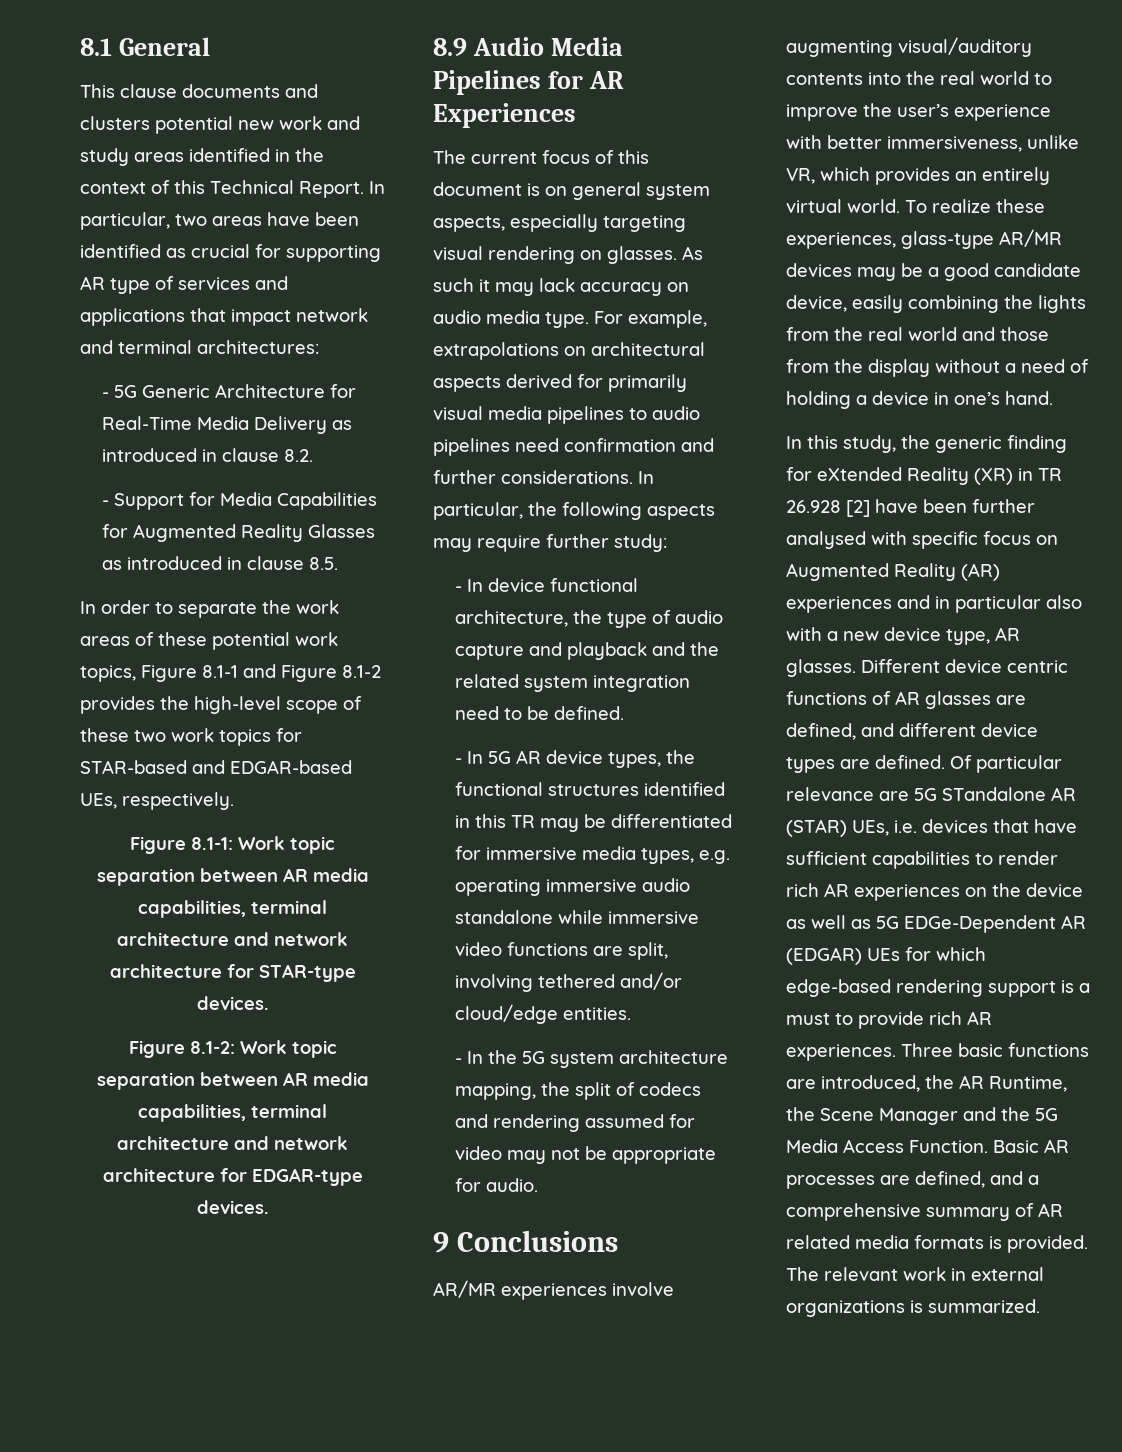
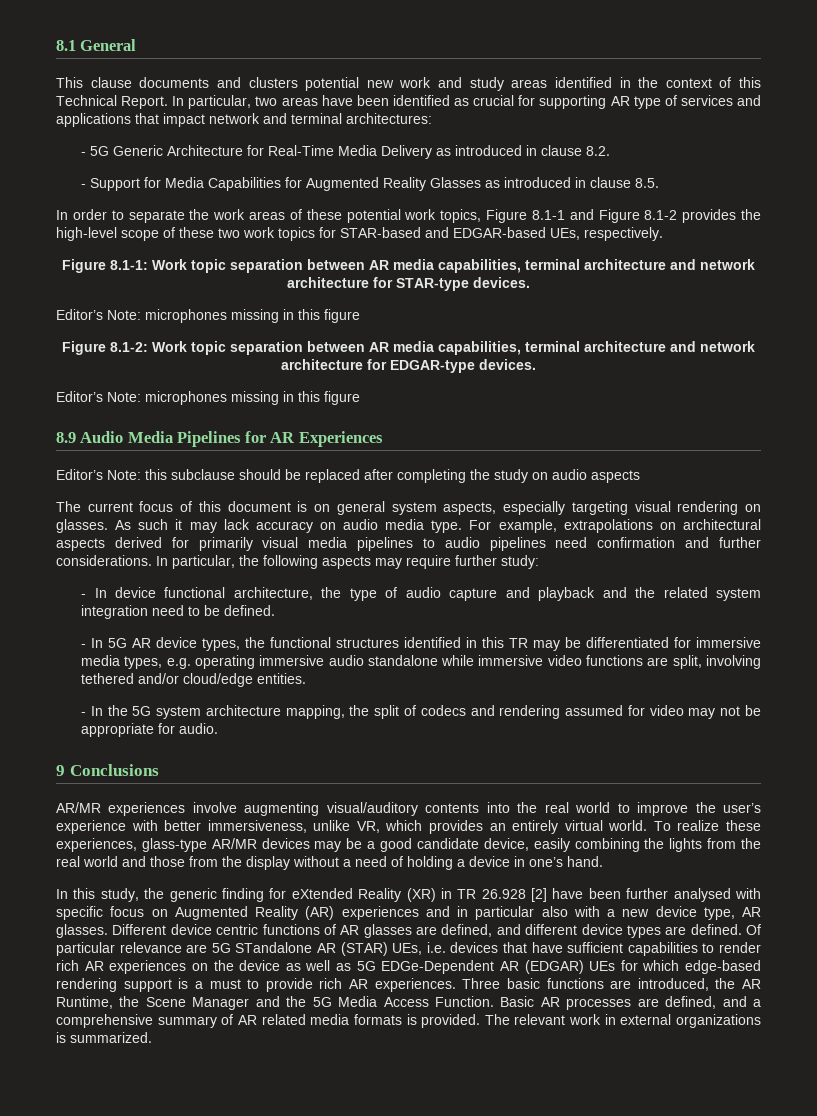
  Figure 8.1-1: Work topic separation between AR media capabilities, terminal architecture and network architecture for STAR-type devices.
+ Editor’s Note: microphones missing in this figure
  Figure 8.1-2: Work topic separation between AR media capabilities, terminal architecture and network architecture for EDGAR-type devices.
+ Editor’s Note: microphones missing in this figure
+ Editor’s Note: this subclause should be replaced after completing the study on audio aspects

